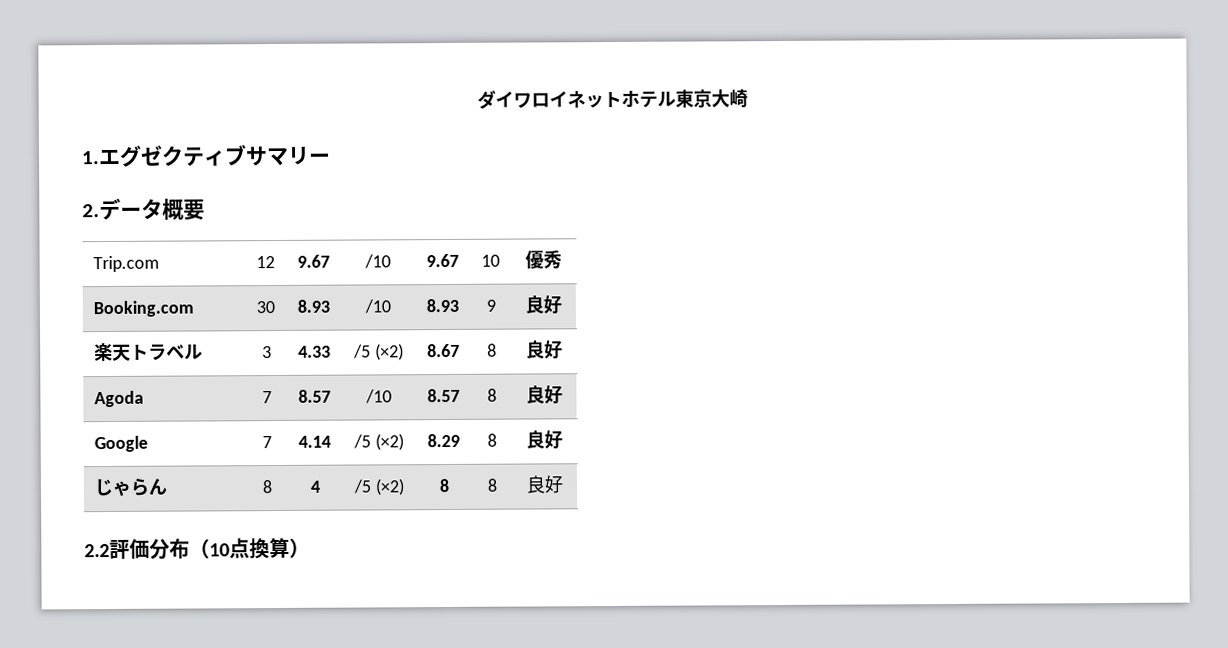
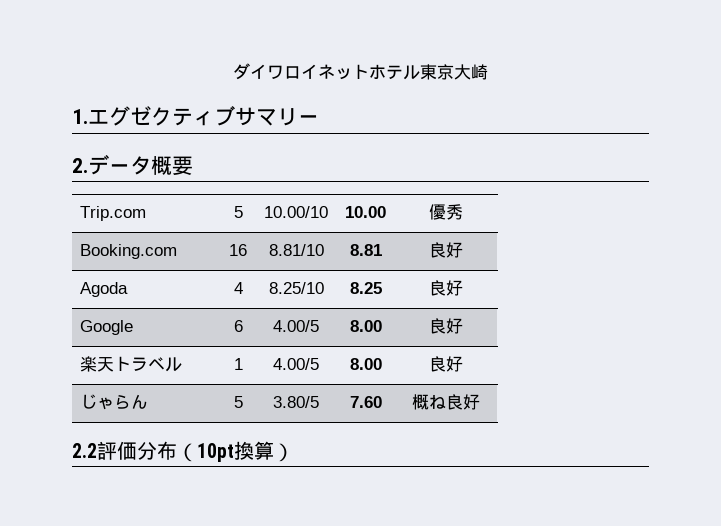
- Trip.com | 12 | 9.67 | /10 | 9.67 | 10 | 優秀
- Booking.com | 30 | 8.93 | /10 | 8.93 | 9 | 良好
- 楽天トラベル | 3 | 4.33 | /5 (×2) | 8.67 | 8 | 良好
- Agoda | 7 | 8.57 | /10 | 8.57 | 8 | 良好
- Google | 7 | 4.14 | /5 (×2) | 8.29 | 8 | 良好
- じゃらん | 8 | 4 | /5 (×2) | 8 | 8 | 良好
+ Trip.com | 5 | 10.00/10 | 10.00 | 優秀
+ Booking.com | 16 | 8.81/10 | 8.81 | 良好
+ Agoda | 4 | 8.25/10 | 8.25 | 良好
+ Google | 6 | 4.00/5 | 8.00 | 良好
+ 楽天トラベル | 1 | 4.00/5 | 8.00 | 良好
+ じゃらん | 5 | 3.80/5 | 7.60 | 概ね良好
- 2.2評価分布（10点換算）
+ 2.2評価分布（10pt換算）

